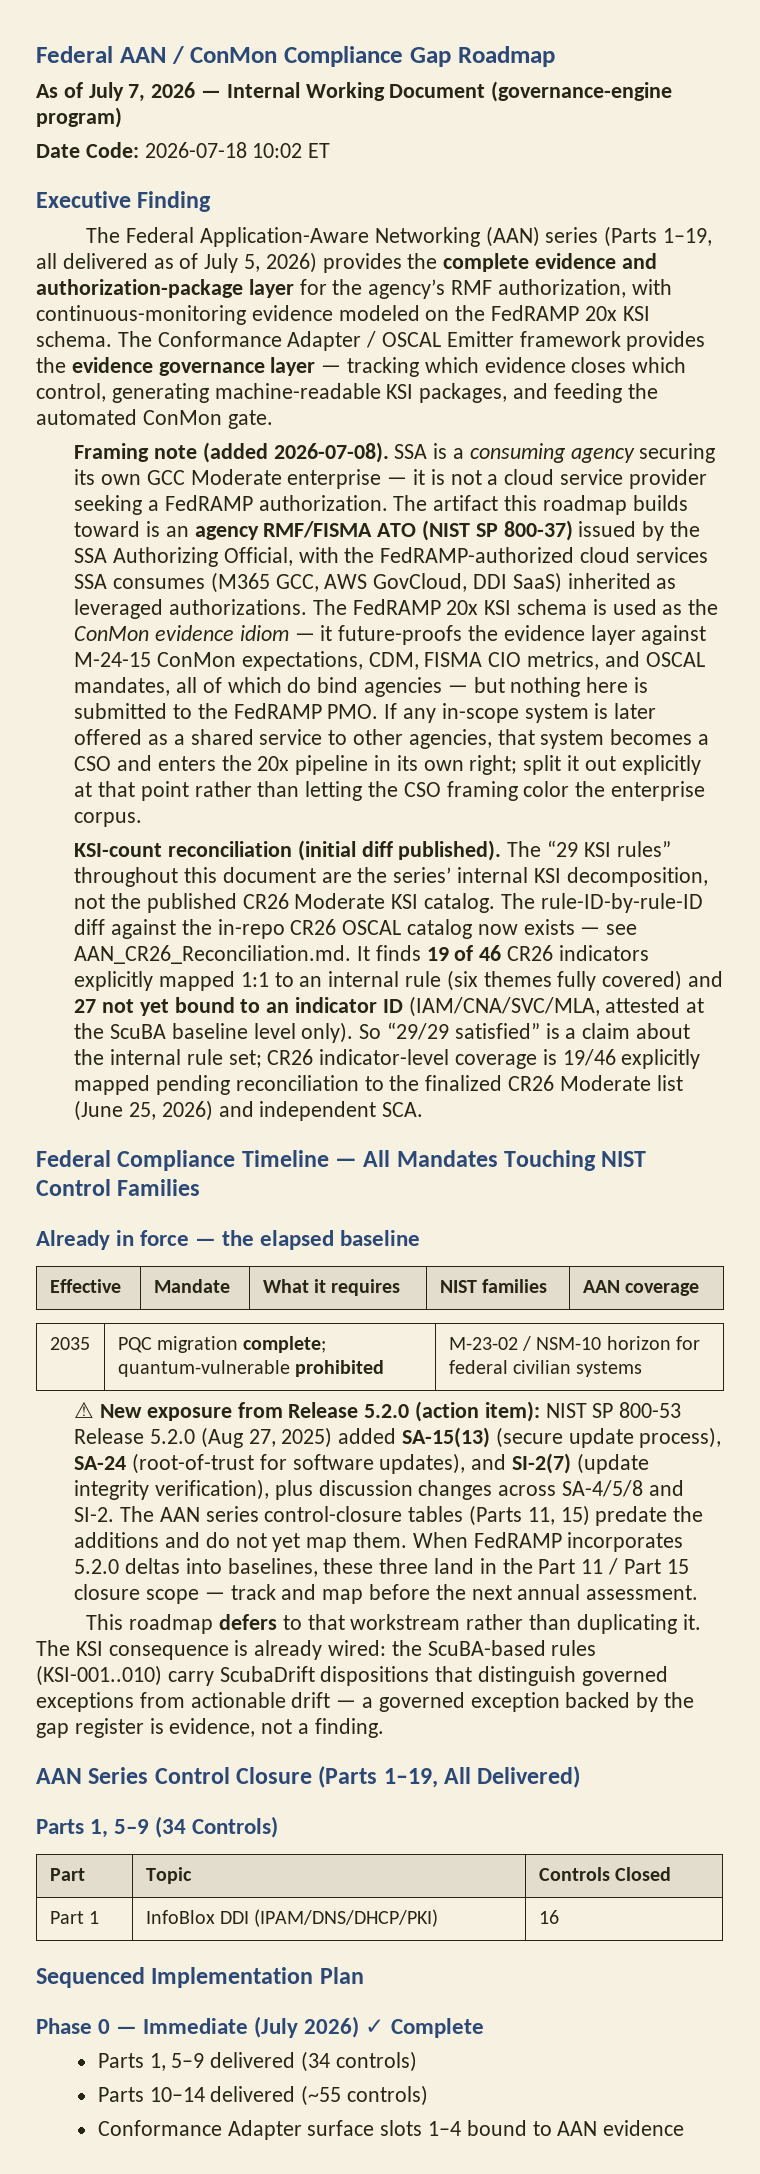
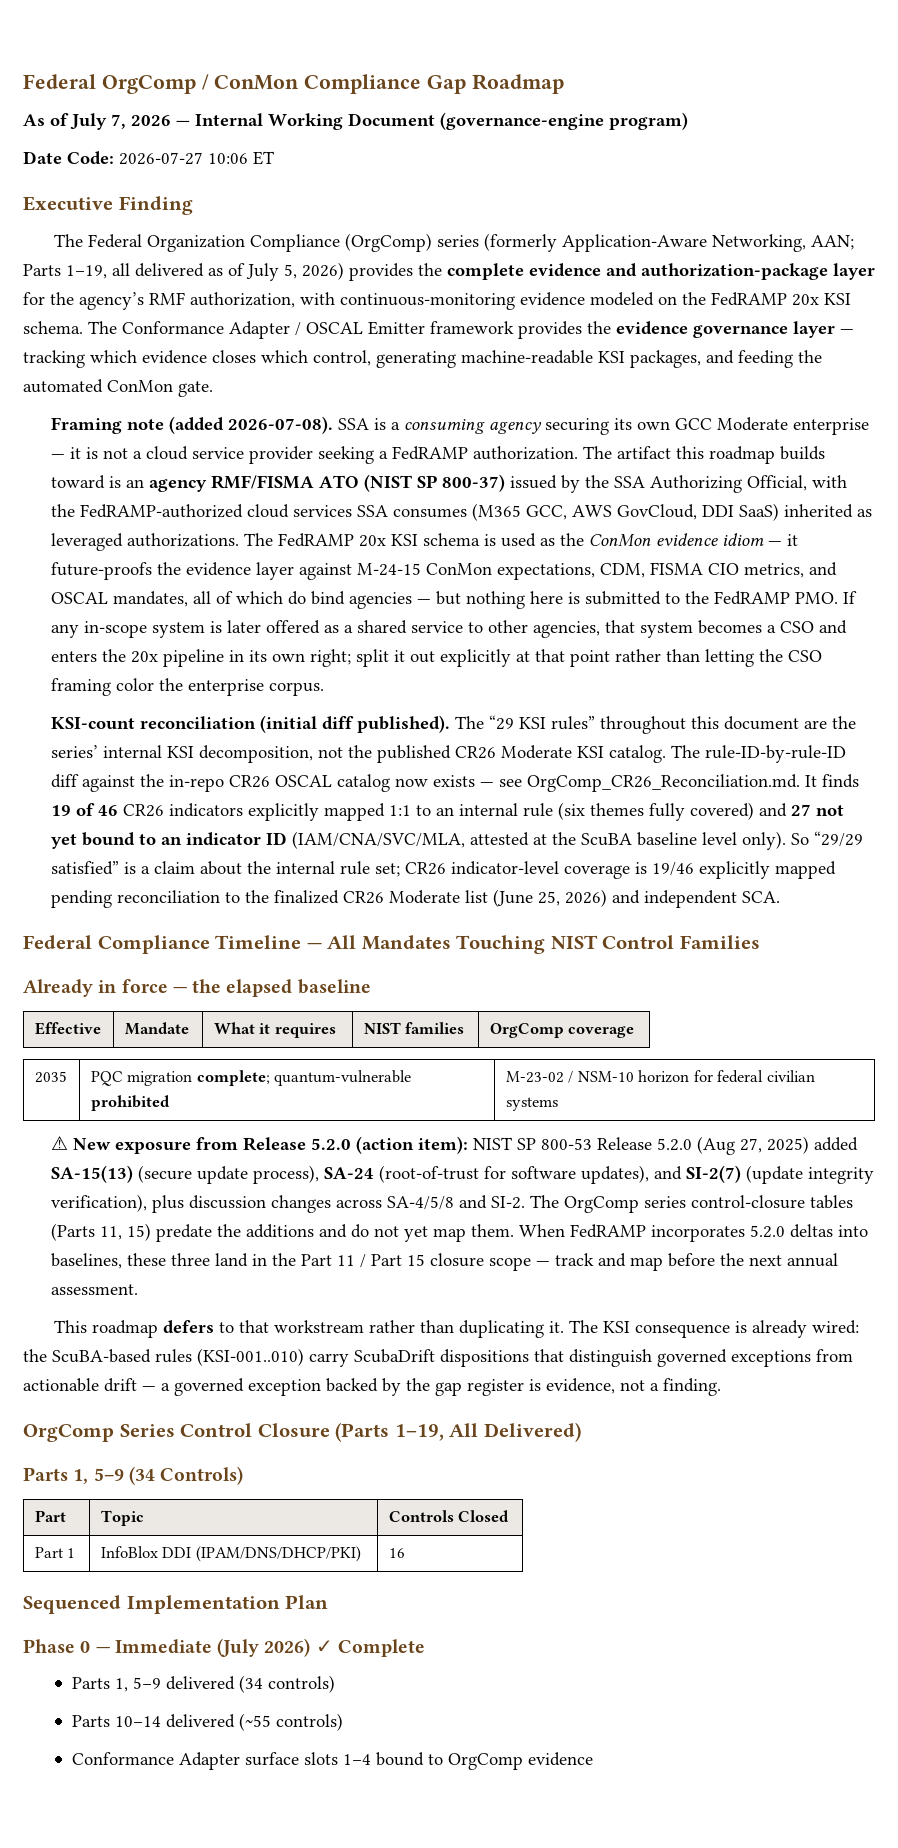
- Federal AAN / ConMon Compliance Gap Roadmap
+ Federal OrgComp / ConMon Compliance Gap Roadmap
- Date Code: 2026-07-18 10:02 ET
+ Date Code: 2026-07-27 10:06 ET
- The Federal Application-Aware Networking (AAN) series (Parts 1–19, all delivered as of July 5, 2026) provides the complete evidence and authorization-package layer for the agency’s RMF authorization, with continuous-monitoring evidence modeled on the FedRAMP 20x KSI schema.
+ The Federal Organization Compliance (OrgComp) series (formerly Application-Aware Networking, AAN; Parts 1–19, all delivered as of July 5, 2026) provides the complete evidence and authorization-package layer for the agency’s RMF authorization, with continuous-monitoring evidence modeled on the FedRAMP 20x KSI schema.
- The rule-ID-by-rule-ID diff against the in-repo CR26 OSCAL catalog now exists — see AAN_CR26_Reconciliation.md. It finds 19 of 46 CR26 indicators explicitly mapped 1:1 to an internal rule (six themes fully covered) and 27 not yet bound to an indicator ID (IAM/CNA/SVC/MLA, attested at the ScuBA baseline level only).
+ The rule-ID-by-rule-ID diff against the in-repo CR26 OSCAL catalog now exists — see OrgComp_CR26_Reconciliation.md. It finds 19 of 46 CR26 indicators explicitly mapped 1:1 to an internal rule (six themes fully covered) and 27 not yet bound to an indicator ID (IAM/CNA/SVC/MLA, attested at the ScuBA baseline level only).
- Effective | Mandate | What it requires | NIST families | AAN coverage
+ Effective | Mandate | What it requires | NIST families | OrgComp coverage
- The AAN series control-closure tables (Parts 11, 15) predate the additions and do not yet map them.
+ The OrgComp series control-closure tables (Parts 11, 15) predate the additions and do not yet map them.
- AAN Series Control Closure (Parts 1–19, All Delivered)
+ OrgComp Series Control Closure (Parts 1–19, All Delivered)
- Conformance Adapter surface slots 1–4 bound to AAN evidence
+ Conformance Adapter surface slots 1–4 bound to OrgComp evidence

